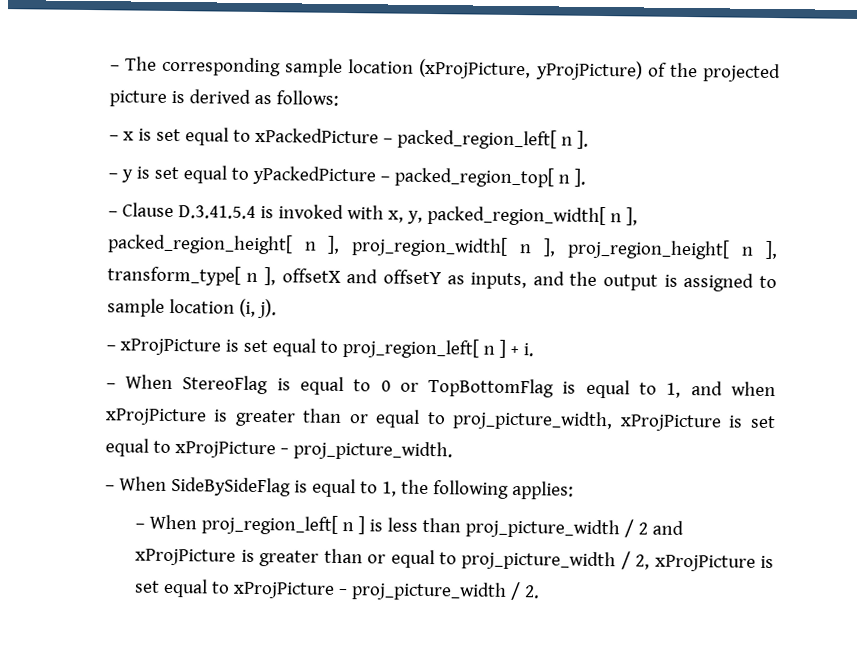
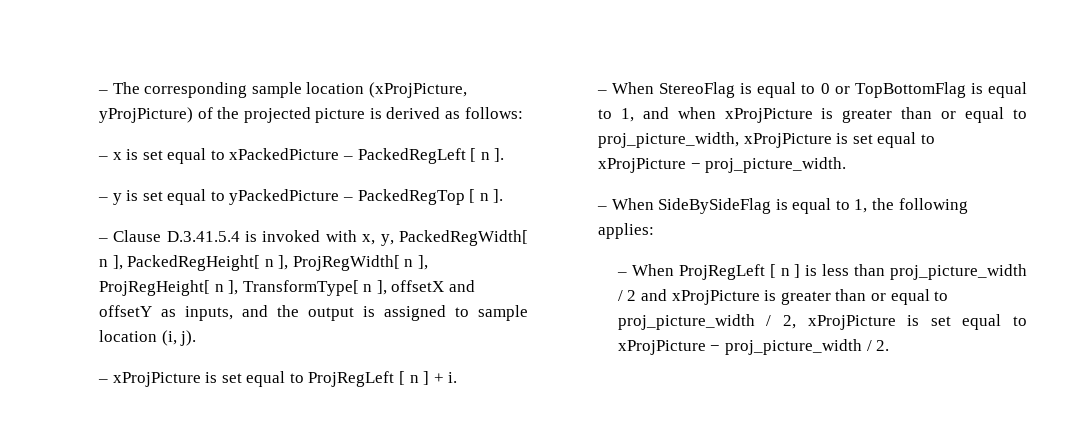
- – x is set equal to xPackedPicture – packed_region_left[ n ].
+ – x is set equal to xPackedPicture – PackedRegLeft [ n ].
- – y is set equal to yPackedPicture – packed_region_top[ n ].
+ – y is set equal to yPackedPicture – PackedRegTop [ n ].
- – Clause D.3.41.5.4 is invoked with x, y, packed_region_width[ n ], packed_region_height[ n ], proj_region_width[ n ], proj_region_height[ n ], transform_type[ n ], offsetX and offsetY as inputs, and the output is assigned to sample location (i, j).
+ – Clause D.3.41.5.4 is invoked with x, y, PackedRegWidth[ n ], PackedRegHeight[ n ], ProjRegWidth[ n ], ProjRegHeight[ n ], TransformType[ n ], offsetX and offsetY as inputs, and the output is assigned to sample location (i, j).
- – xProjPicture is set equal to proj_region_left[ n ] + i.
+ – xProjPicture is set equal to ProjRegLeft [ n ] + i.
- – When proj_region_left[ n ] is less than proj_picture_width / 2 and xProjPicture is greater than or equal to proj_picture_width / 2, xProjPicture is set equal to xProjPicture − proj_picture_width / 2.
+ – When ProjRegLeft [ n ] is less than proj_picture_width / 2 and xProjPicture is greater than or equal to proj_picture_width / 2, xProjPicture is set equal to xProjPicture − proj_picture_width / 2.

